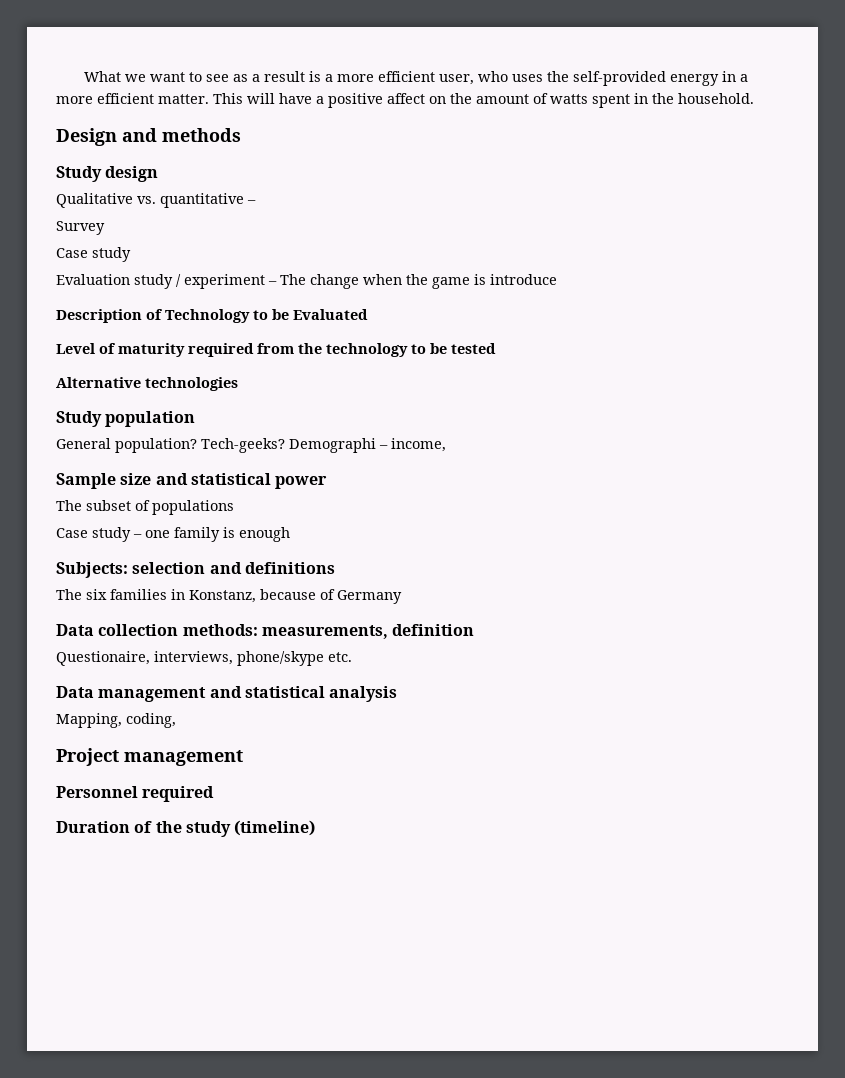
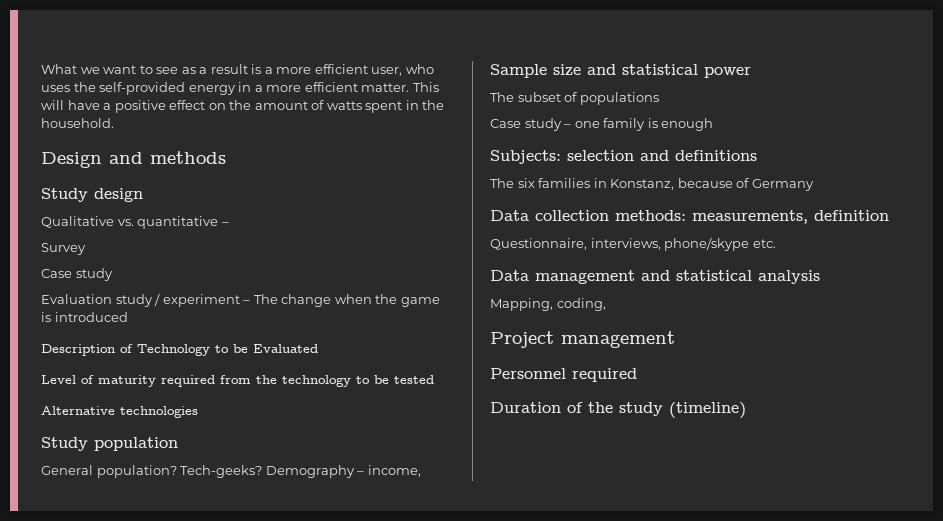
- This will have a positive affect on the amount of watts spent in the household.
+ This will have a positive effect on the amount of watts spent in the household.
- Evaluation study / experiment – The change when the game is introduce
+ Evaluation study / experiment – The change when the game is introduced
- Demographi – income,
+ Demography – income,
- Questionaire, interviews, phone/skype etc.
+ Questionnaire, interviews, phone/skype etc.

